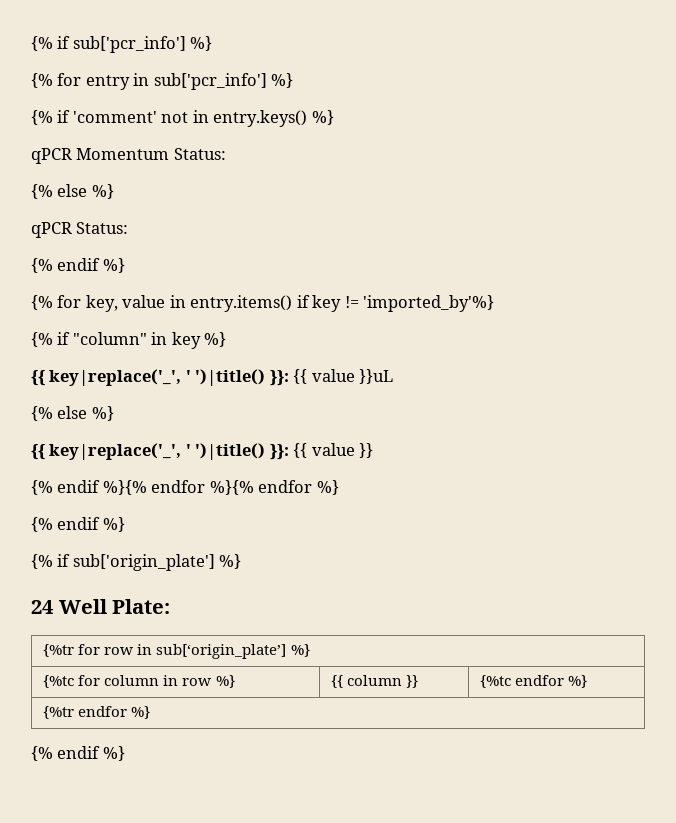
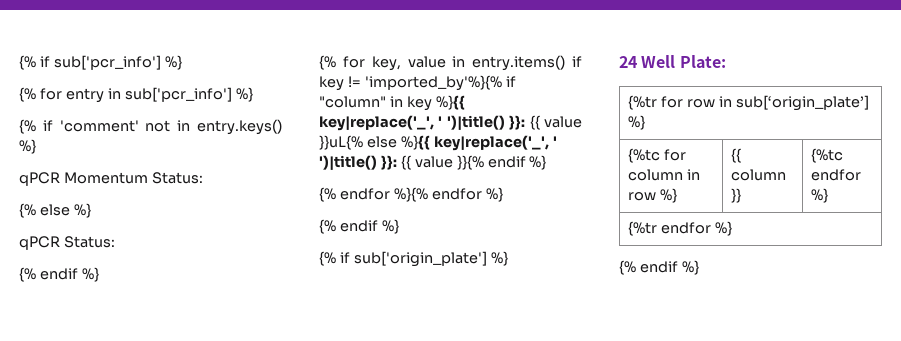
- {% for key, value in entry.items() if key != 'imported_by'%}
- {% if "column" in key %}
- {{ key|replace('_', ' ')|title() }}: {{ value }}uL
- {% else %}
- {{ key|replace('_', ' ')|title() }}: {{ value }}
- {% endif %}{% endfor %}{% endfor %}
+ {% for key, value in entry.items() if key != 'imported_by'%}{% if "column" in key %}{{ key|replace('_', ' ')|title() }}: {{ value }}uL{% else %}{{ key|replace('_', ' ')|title() }}: {{ value }}{% endif %}
+ {% endfor %}{% endfor %}

